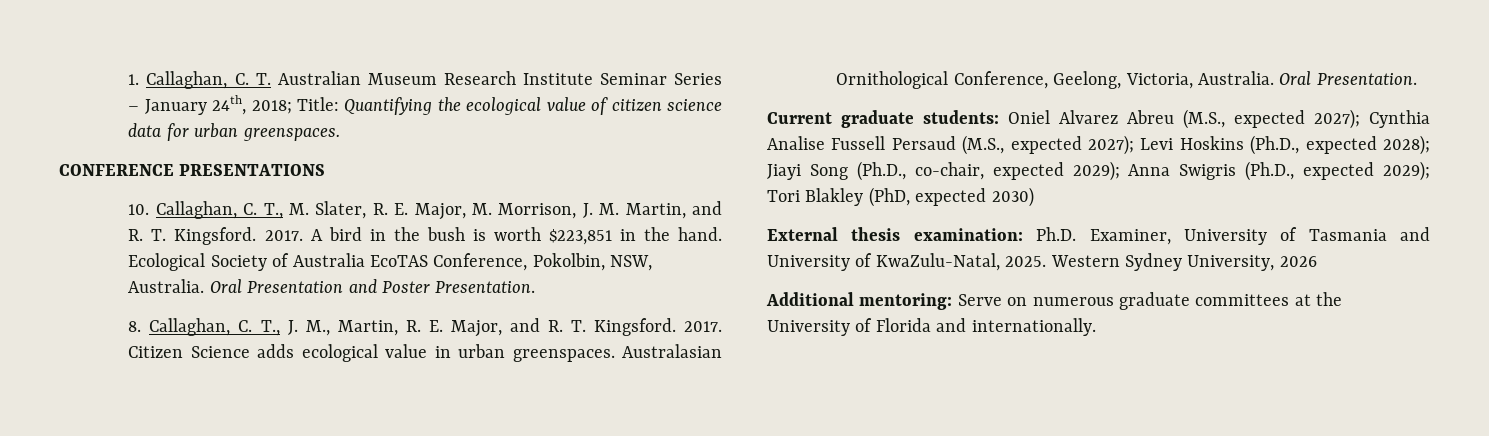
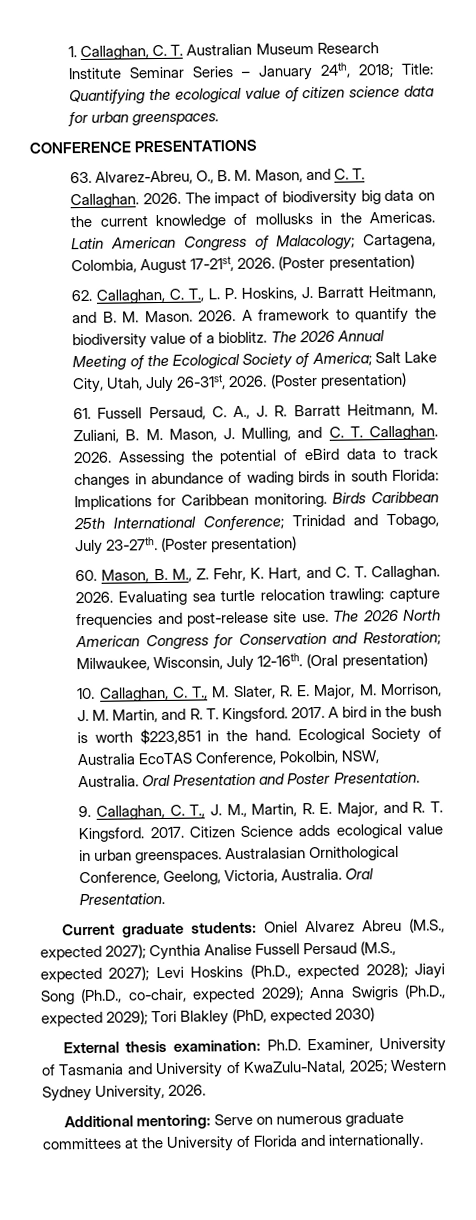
+ 63. Alvarez-Abreu, O., B. M. Mason, and C. T. Callaghan. 2026. The impact of biodiversity big data on the current knowledge of mollusks in the Americas. Latin American Congress of Malacology; Cartagena, Colombia, August 17-21st, 2026. (Poster presentation)
+ 62. Callaghan, C. T., L. P. Hoskins, J. Barratt Heitmann, and B. M. Mason. 2026. A framework to quantify the biodiversity value of a bioblitz. The 2026 Annual Meeting of the Ecological Society of America; Salt Lake City, Utah, July 26-31st, 2026. (Poster presentation)
+ 61. Fussell Persaud, C. A., J. R. Barratt Heitmann, M. Zuliani, B. M. Mason, J. Mulling, and C. T. Callaghan. 2026. Assessing the potential of eBird data to track changes in abundance of wading birds in south Florida: Implications for Caribbean monitoring. Birds Caribbean 25th International Conference; Trinidad and Tobago, July 23-27th. (Poster presentation)
+ 60. Mason, B. M., Z. Fehr, K. Hart, and C. T. Callaghan. 2026. Evaluating sea turtle relocation trawling: capture frequencies and post-release site use. The 2026 North American Congress for Conservation and Restoration; Milwaukee, Wisconsin, July 12-16th. (Oral presentation)
- 8. Callaghan, C. T., J. M., Martin, R. E. Major, and R. T. Kingsford.
+ 9. Callaghan, C. T., J. M., Martin, R. E. Major, and R. T. Kingsford.
- External thesis examination: Ph.D. Examiner, University of Tasmania and University of KwaZulu-Natal, 2025. Western Sydney University, 2026
+ External thesis examination: Ph.D. Examiner, University of Tasmania and University of KwaZulu-Natal, 2025; Western Sydney University, 2026.

